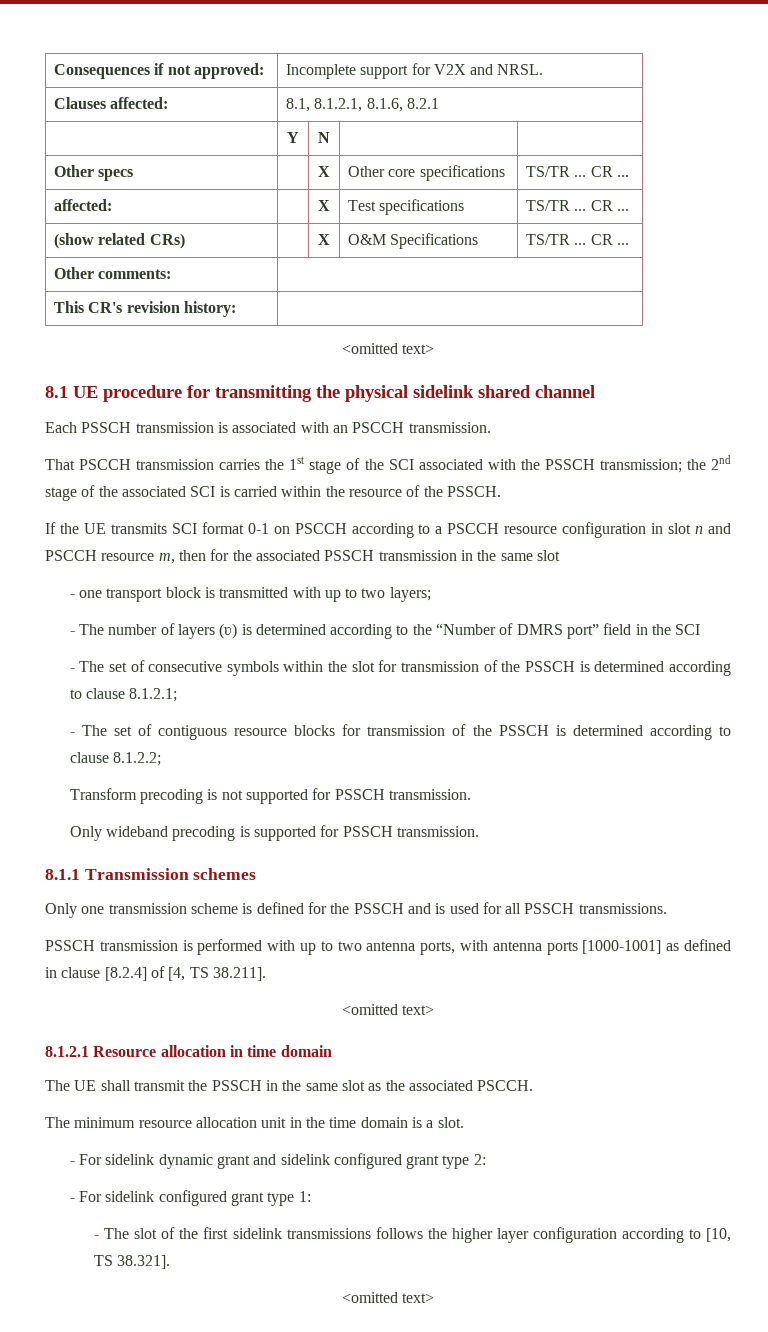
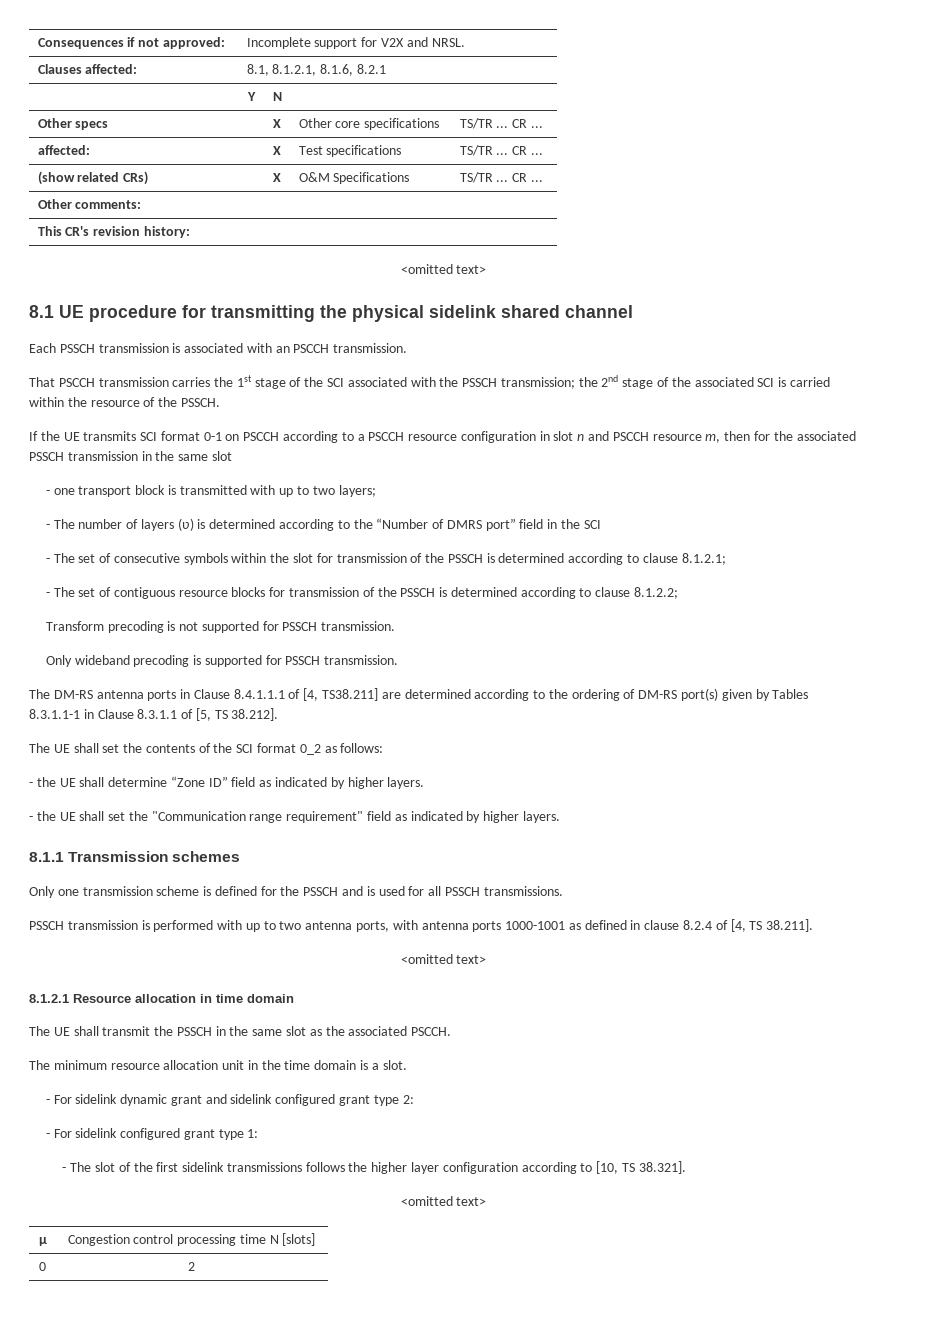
+ The DM-RS antenna ports in Clause 8.4.1.1.1 of [4, TS38.211] are determined according to the ordering of DM-RS port(s) given by Tables 8.3.1.1-1 in Clause 8.3.1.1 of [5, TS 38.212].
+ The UE shall set the contents of the SCI format 0_2 as follows:
+ - the UE shall determine “Zone ID” field as indicated by higher layers.
+ - the UE shall set the "Communication range requirement" field as indicated by higher layers.
- PSSCH transmission is performed with up to two antenna ports, with antenna ports [1000-1001] as defined in clause [8.2.4] of [4, TS 38.211].
+ PSSCH transmission is performed with up to two antenna ports, with antenna ports 1000-1001 as defined in clause 8.2.4 of [4, TS 38.211].
+ µ | Congestion control processing time N [slots]
+ 0 | 2

